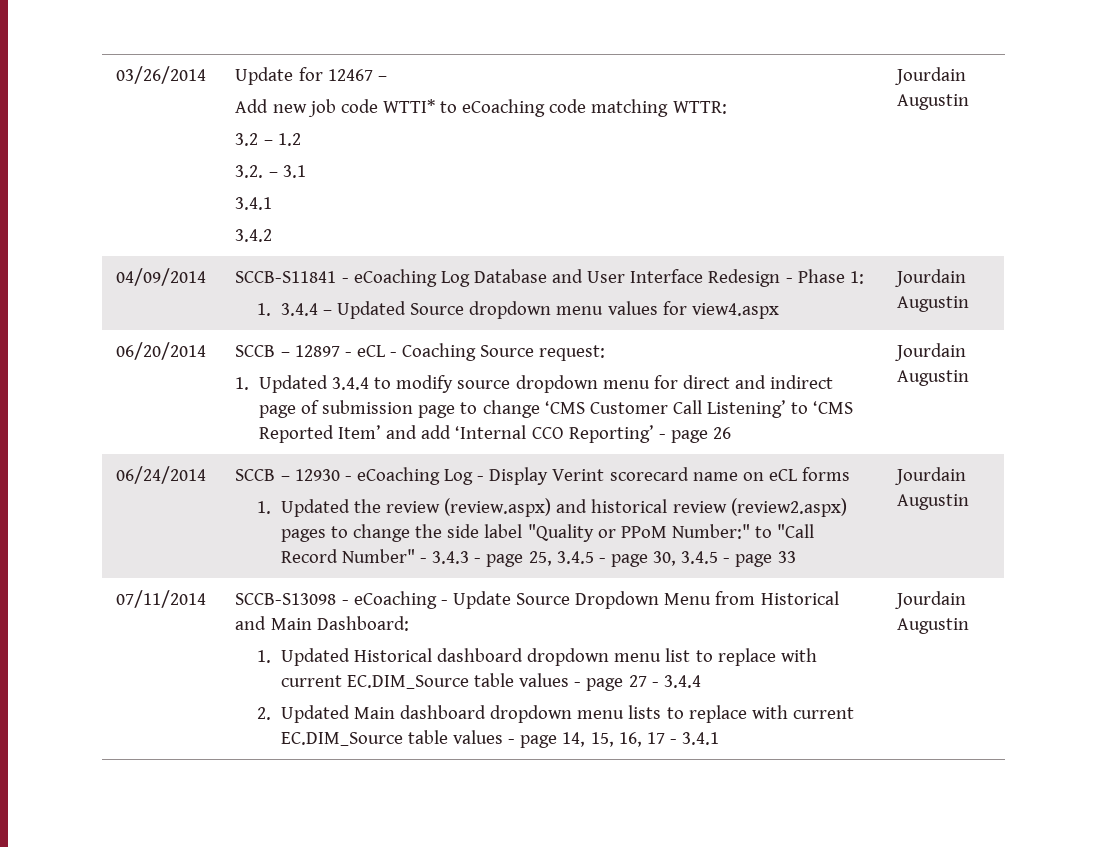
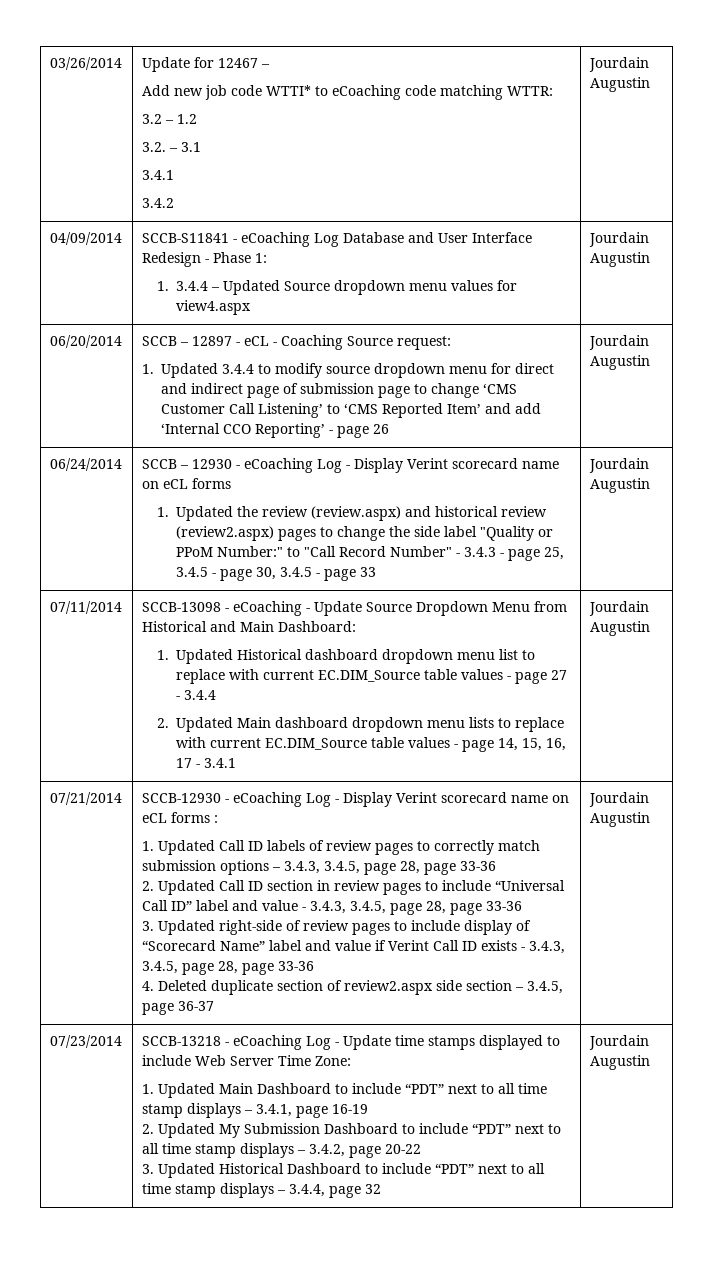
- SCCB-S13098 - eCoaching - Update Source Dropdown Menu from Historical and Main Dashboard:
+ SCCB-13098 - eCoaching - Update Source Dropdown Menu from Historical and Main Dashboard:
+ 07/21/2014 | SCCB-12930 - eCoaching Log - Display Verint scorecard name on eCL forms :
+ 1. Updated Call ID labels of review pages to correctly match submission options – 3.4.3, 3.4.5, page 28, page 33-36
+ 2. Updated Call ID section in review pages to include “Universal Call ID” label and value - 3.4.3, 3.4.5, page 28, page 33-36
+ 3. Updated right-side of review pages to include display of “Scorecard Name” label and value if Verint Call ID exists - 3.4.3, 3.4.5, page 28, page 33-36
+ 4. Deleted duplicate section of review2.aspx side section – 3.4.5, page 36-37 | Jourdain Augustin
+ 07/23/2014 | SCCB-13218 - eCoaching Log - Update time stamps displayed to include Web Server Time Zone:
+ 1. Updated Main Dashboard to include “PDT” next to all time stamp displays – 3.4.1, page 16-19
+ 2. Updated My Submission Dashboard to include “PDT” next to all time stamp displays – 3.4.2, page 20-22
+ 3. Updated Historical Dashboard to include “PDT” next to all time stamp displays – 3.4.4, page 32 | Jourdain Augustin

